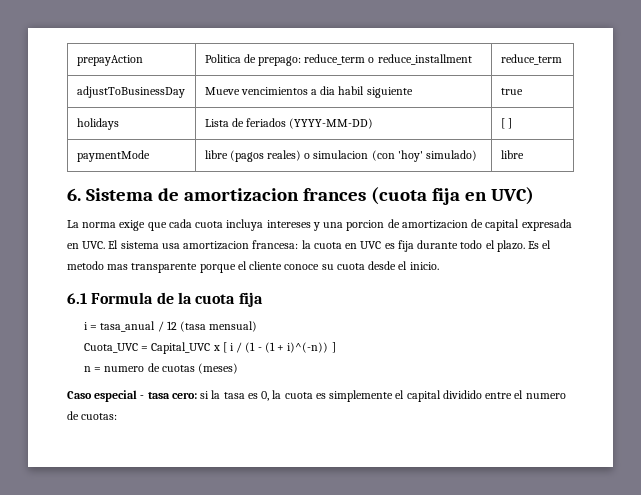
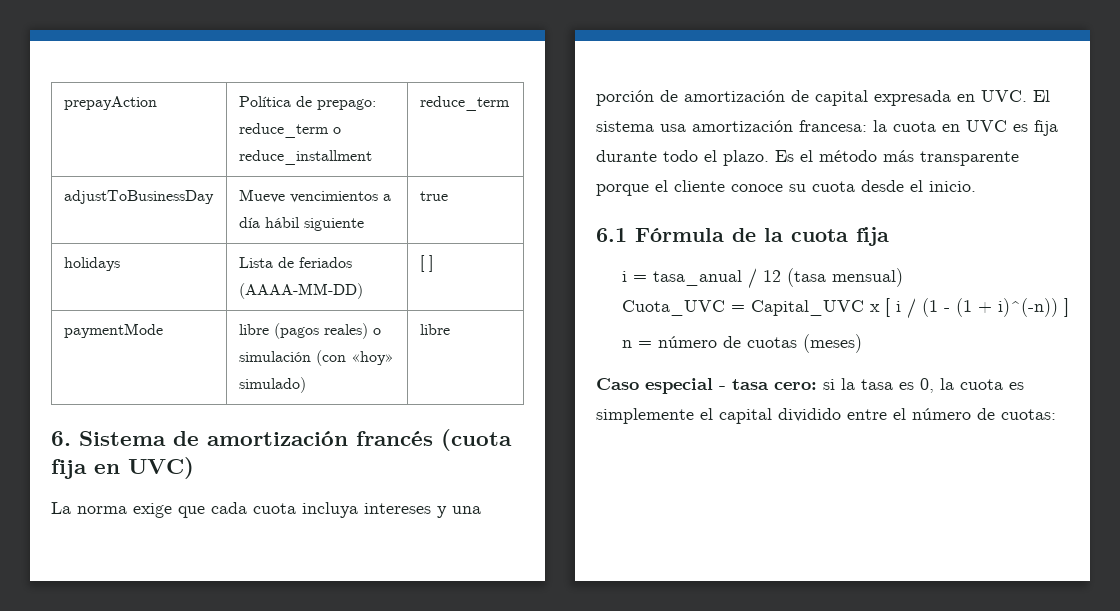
- prepayAction | Politica de prepago: reduce_term o reduce_installment | reduce_term
+ prepayAction | Política de prepago: reduce_term o reduce_installment | reduce_term
- adjustToBusinessDay | Mueve vencimientos a dia habil siguiente | true
+ adjustToBusinessDay | Mueve vencimientos a día hábil siguiente | true
- holidays | Lista de feriados (YYYY-MM-DD) | [ ]
+ holidays | Lista de feriados (AAAA-MM-DD) | [ ]
- paymentMode | libre (pagos reales) o simulacion (con 'hoy' simulado) | libre
+ paymentMode | libre (pagos reales) o simulación (con «hoy» simulado) | libre
- 6. Sistema de amortizacion frances (cuota fija en UVC)
+ 6. Sistema de amortización francés (cuota fija en UVC)
- La norma exige que cada cuota incluya intereses y una porcion de amortizacion de capital expresada en UVC. El sistema usa amortizacion francesa: la cuota en UVC es fija durante todo el plazo.
+ La norma exige que cada cuota incluya intereses y una porción de amortización de capital expresada en UVC. El sistema usa amortización francesa: la cuota en UVC es fija durante todo el plazo.
- Es el metodo mas transparente porque el cliente conoce su cuota desde el inicio.
+ Es el método más transparente porque el cliente conoce su cuota desde el inicio.
- 6.1 Formula de la cuota fija
+ 6.1 Fórmula de la cuota fija
- n = numero de cuotas (meses)
+ n = número de cuotas (meses)
- Caso especial - tasa cero: si la tasa es 0, la cuota es simplemente el capital dividido entre el numero de cuotas:
+ Caso especial - tasa cero: si la tasa es 0, la cuota es simplemente el capital dividido entre el número de cuotas:

